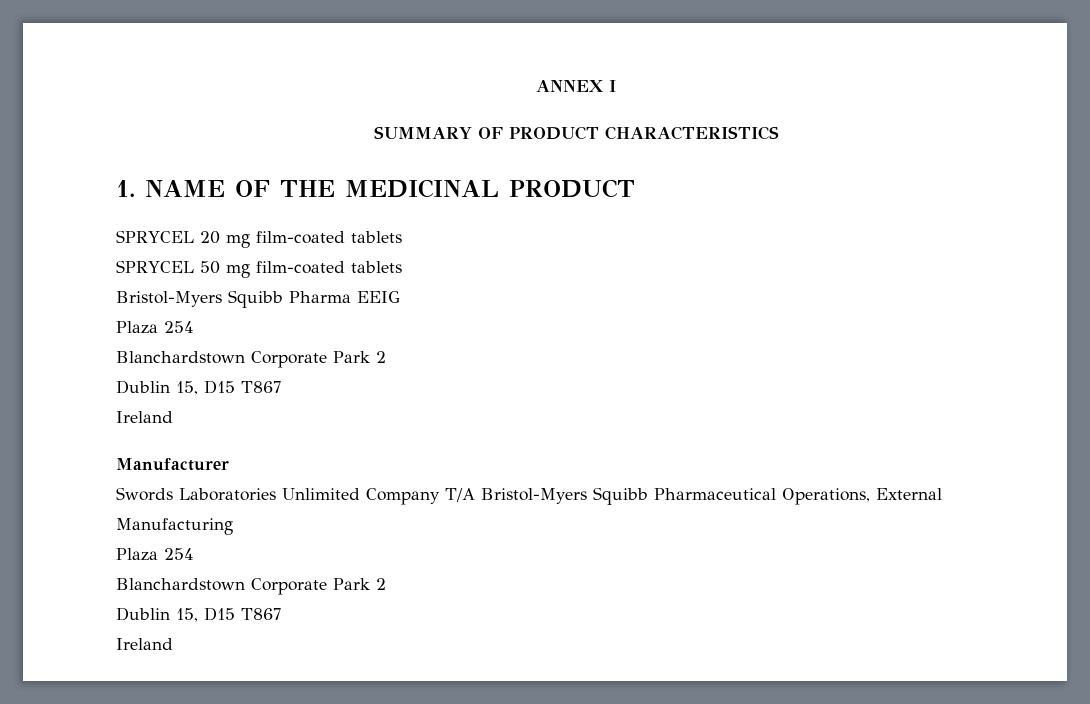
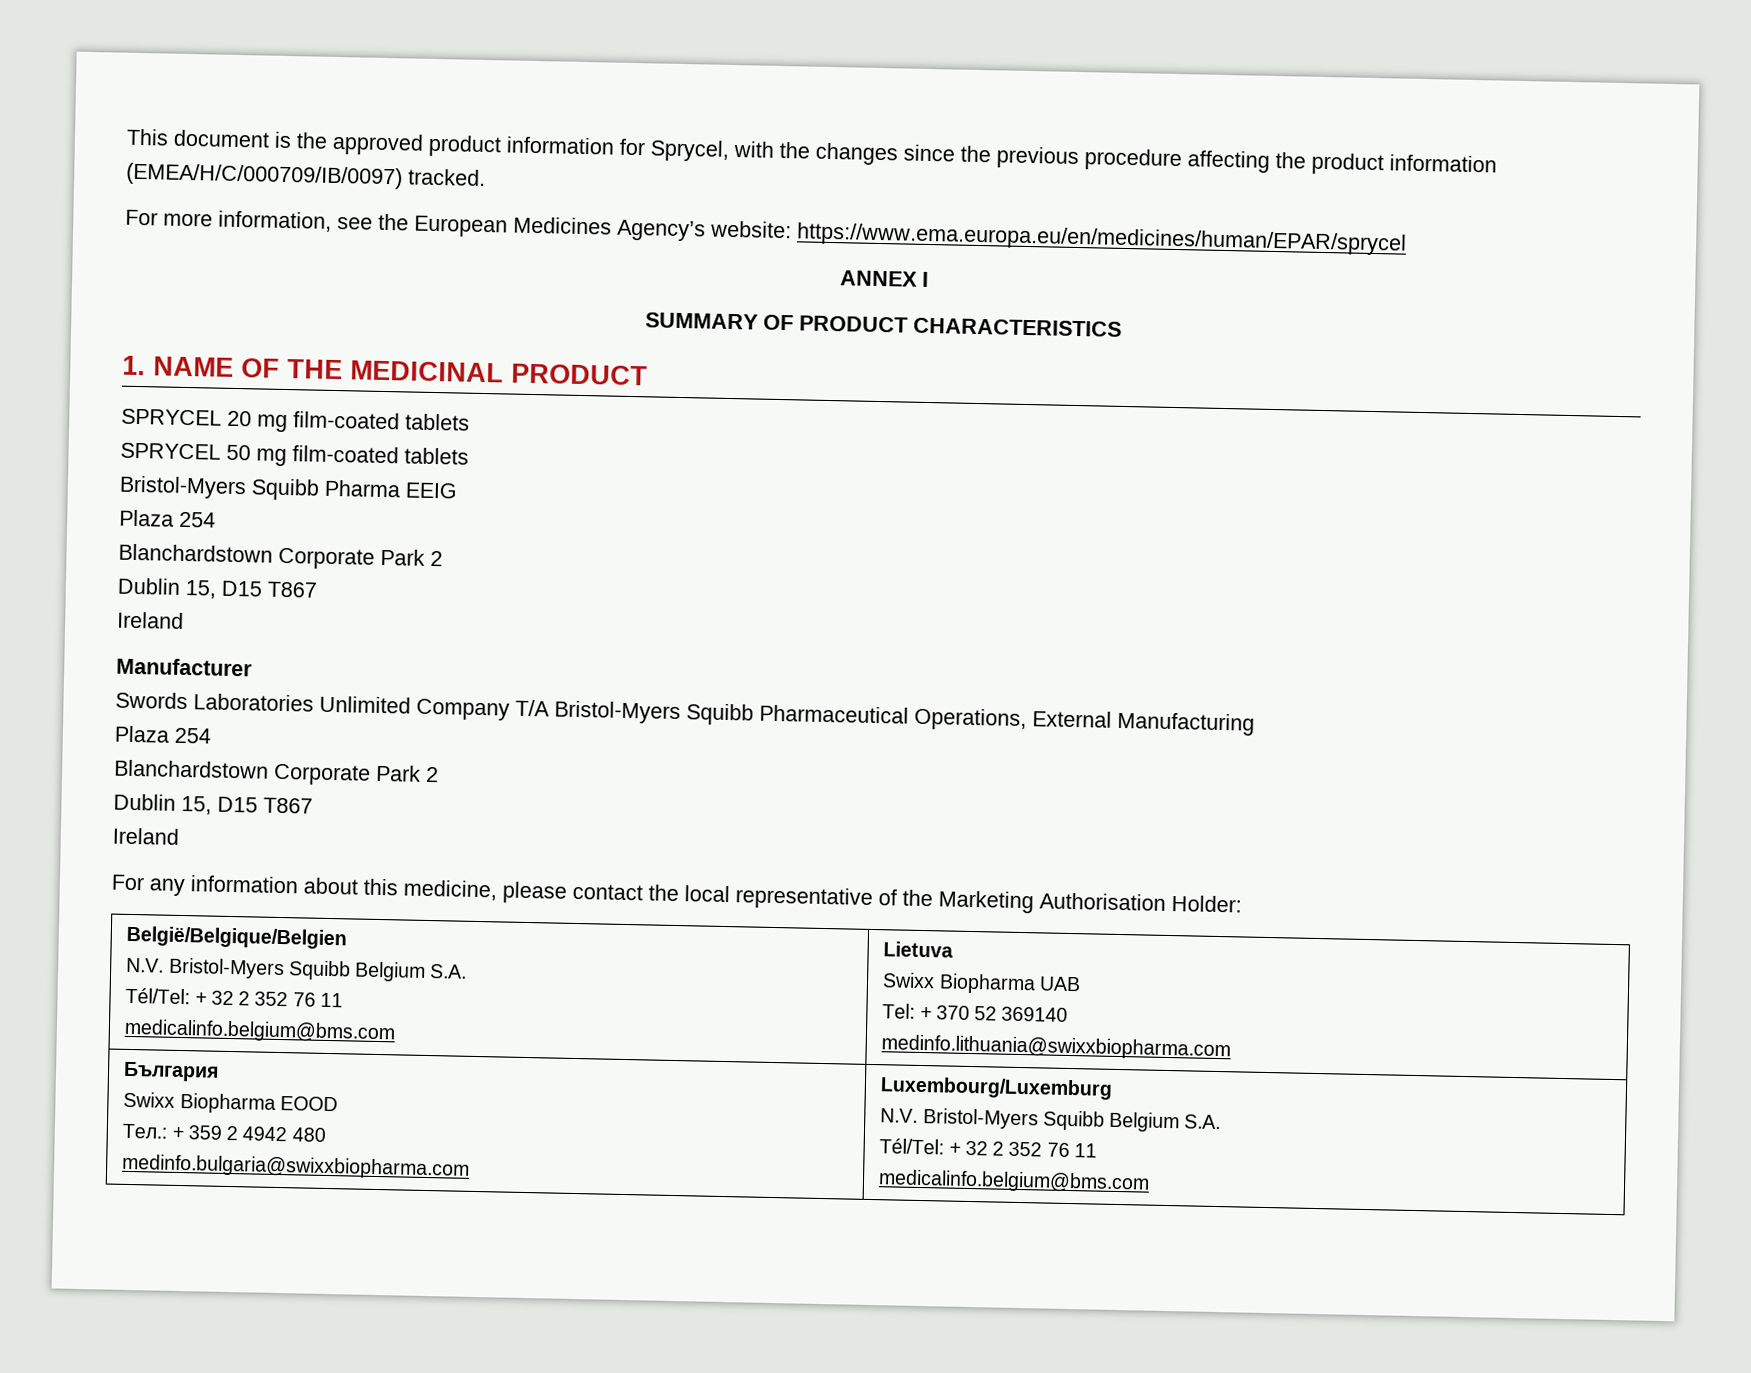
+ This document is the approved product information for Sprycel, with the changes since the previous procedure affecting the product information (EMEA/H/C/000709/IB/0097) tracked.
+ For more information, see the European Medicines Agency’s website: https://www.ema.europa.eu/en/medicines/human/EPAR/sprycel
+ For any information about this medicine, please contact the local representative of the Marketing Authorisation Holder:
+ België/Belgique/Belgien
+ N.V. Bristol-Myers Squibb Belgium S.A.
+ Tél/Tel: + 32 2 352 76 11
+ medicalinfo.belgium@bms.com | Lietuva
+ Swixx Biopharma UAB
+ Tel: + 370 52 369140
+ medinfo.lithuania@swixxbiopharma.com
+ България
+ Swixx Biopharma EOOD
+ Teл.: + 359 2 4942 480
+ medinfo.bulgaria@swixxbiopharma.com | Luxembourg/Luxemburg
+ N.V. Bristol-Myers Squibb Belgium S.A.
+ Tél/Tel: + 32 2 352 76 11
+ medicalinfo.belgium@bms.com

